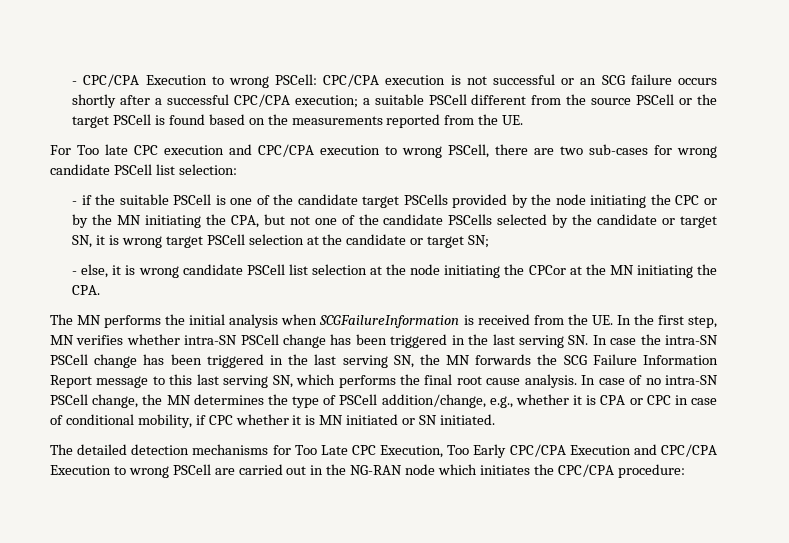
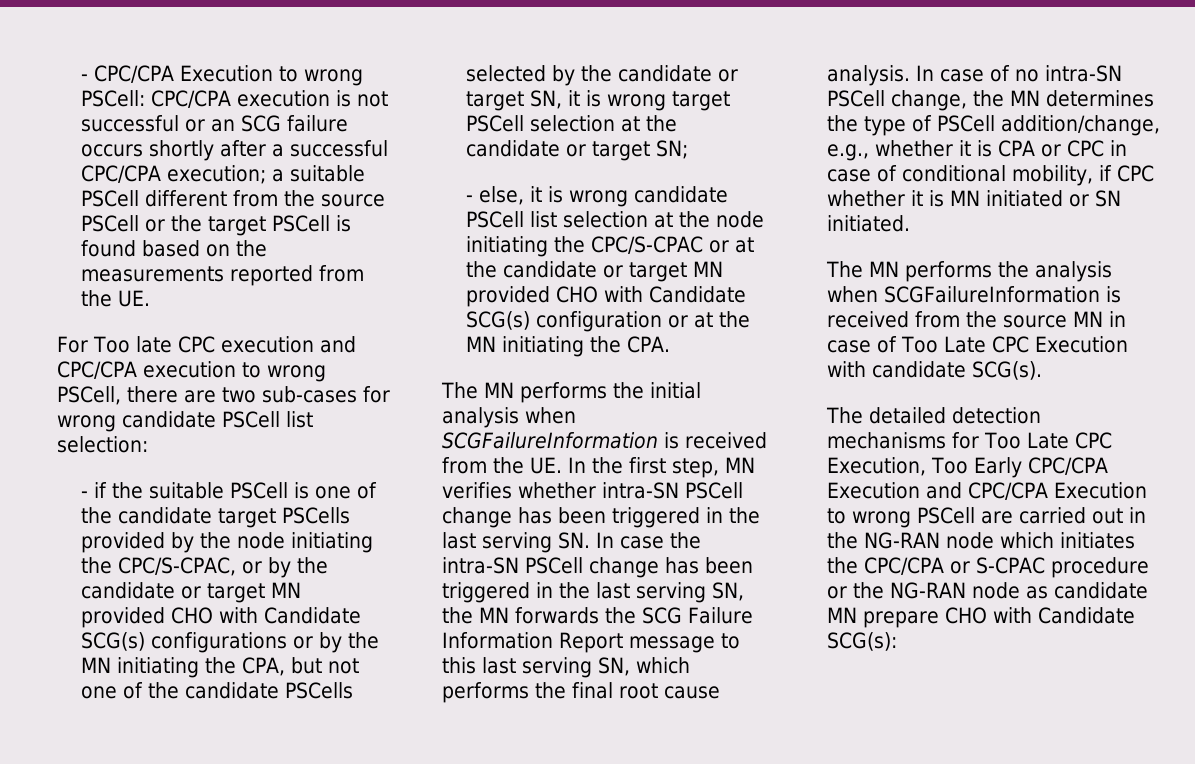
- - if the suitable PSCell is one of the candidate target PSCells provided by the node initiating the CPC or by the MN initiating the CPA, but not one of the candidate PSCells selected by the candidate or target SN, it is wrong target PSCell selection at the candidate or target SN;
+ - if the suitable PSCell is one of the candidate target PSCells provided by the node initiating the CPC/S-CPAC, or by the candidate or target MN provided CHO with Candidate SCG(s) configurations or by the MN initiating the CPA, but not one of the candidate PSCells selected by the candidate or target SN, it is wrong target PSCell selection at the candidate or target SN;
- - else, it is wrong candidate PSCell list selection at the node initiating the CPCor at the MN initiating the CPA.
+ - else, it is wrong candidate PSCell list selection at the node initiating the CPC/S-CPAC or at the candidate or target MN provided CHO with Candidate SCG(s) configuration or at the MN initiating the CPA.
+ The MN performs the analysis when SCGFailureInformation is received from the source MN in case of Too Late CPC Execution with candidate SCG(s).
- The detailed detection mechanisms for Too Late CPC Execution, Too Early CPC/CPA Execution and CPC/CPA Execution to wrong PSCell are carried out in the NG-RAN node which initiates the CPC/CPA procedure:
+ The detailed detection mechanisms for Too Late CPC Execution, Too Early CPC/CPA Execution and CPC/CPA Execution to wrong PSCell are carried out in the NG-RAN node which initiates the CPC/CPA or S-CPAC procedure or the NG-RAN node as candidate MN prepare CHO with Candidate SCG(s):

